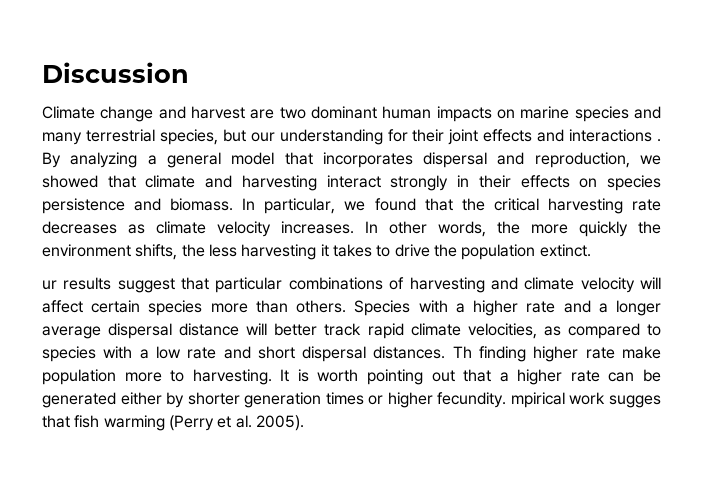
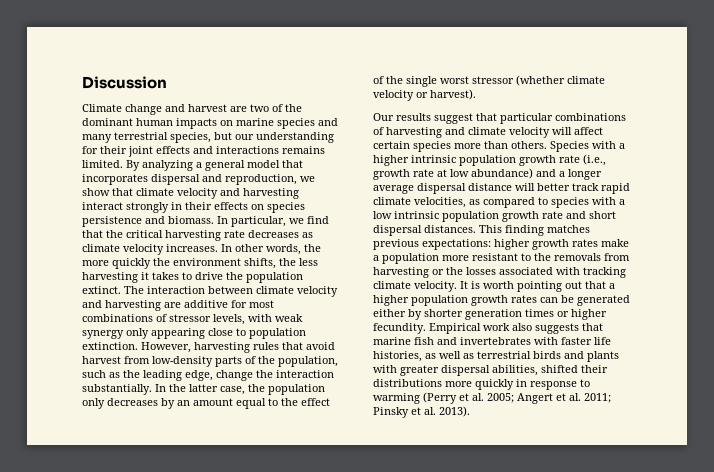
- Climate change and harvest are two dominant human impacts on marine species and many terrestrial species, but our understanding for their joint effects and interactions .
+ Climate change and harvest are two of the dominant human impacts on marine species and many terrestrial species, but our understanding for their joint effects and interactions remains limited.
- By analyzing a general model that incorporates dispersal and reproduction, we showed that climate and harvesting interact strongly in their effects on species persistence and biomass.
+ By analyzing a general model that incorporates dispersal and reproduction, we show that climate velocity and harvesting interact strongly in their effects on species persistence and biomass.
- In particular, we found that the critical harvesting rate decreases as climate velocity increases.
+ In particular, we find that the critical harvesting rate decreases as climate velocity increases.
- In other words, the more quickly the environment shifts, the less harvesting it takes to drive the population extinct.
- ur results suggest that particular combinations of harvesting and climate velocity will affect certain species more than others.
+ In other words, the more quickly the environment shifts, the less harvesting it takes to drive the population extinct. The interaction between climate velocity and harvesting are additive for most combinations of stressor levels, with weak synergy only appearing close to population extinction. However, harvesting rules that avoid harvest from low-density parts of the population, such as the leading edge, change the interaction substantially. In the latter case, the population only decreases by an amount equal to the effect of the single worst stressor (whether climate velocity or harvest).
+ Our results suggest that particular combinations of harvesting and climate velocity will affect certain species more than others.
- Species with a higher rate and a longer average dispersal distance will better track rapid climate velocities, as compared to species with a low rate and short dispersal distances.
+ Species with a higher intrinsic population growth rate (i.e., growth rate at low abundance) and a longer average dispersal distance will better track rapid climate velocities, as compared to species with a low intrinsic population growth rate and short dispersal distances.
- Th finding higher rate make population more to harvesting.
+ This finding matches previous expectations: higher growth rates make a population more resistant to the removals from harvesting or the losses associated with tracking climate velocity.
- It is worth pointing out that a higher rate can be generated either by shorter generation times or higher fecundity. mpirical work sugges that fish warming (Perry et al. 2005).
+ It is worth pointing out that a higher population growth rates can be generated either by shorter generation times or higher fecundity. Empirical work also suggests that marine fish and invertebrates with faster life histories, as well as terrestrial birds and plants with greater dispersal abilities, shifted their distributions more quickly in response to warming (Perry et al. 2005; Angert et al. 2011; Pinsky et al. 2013).

